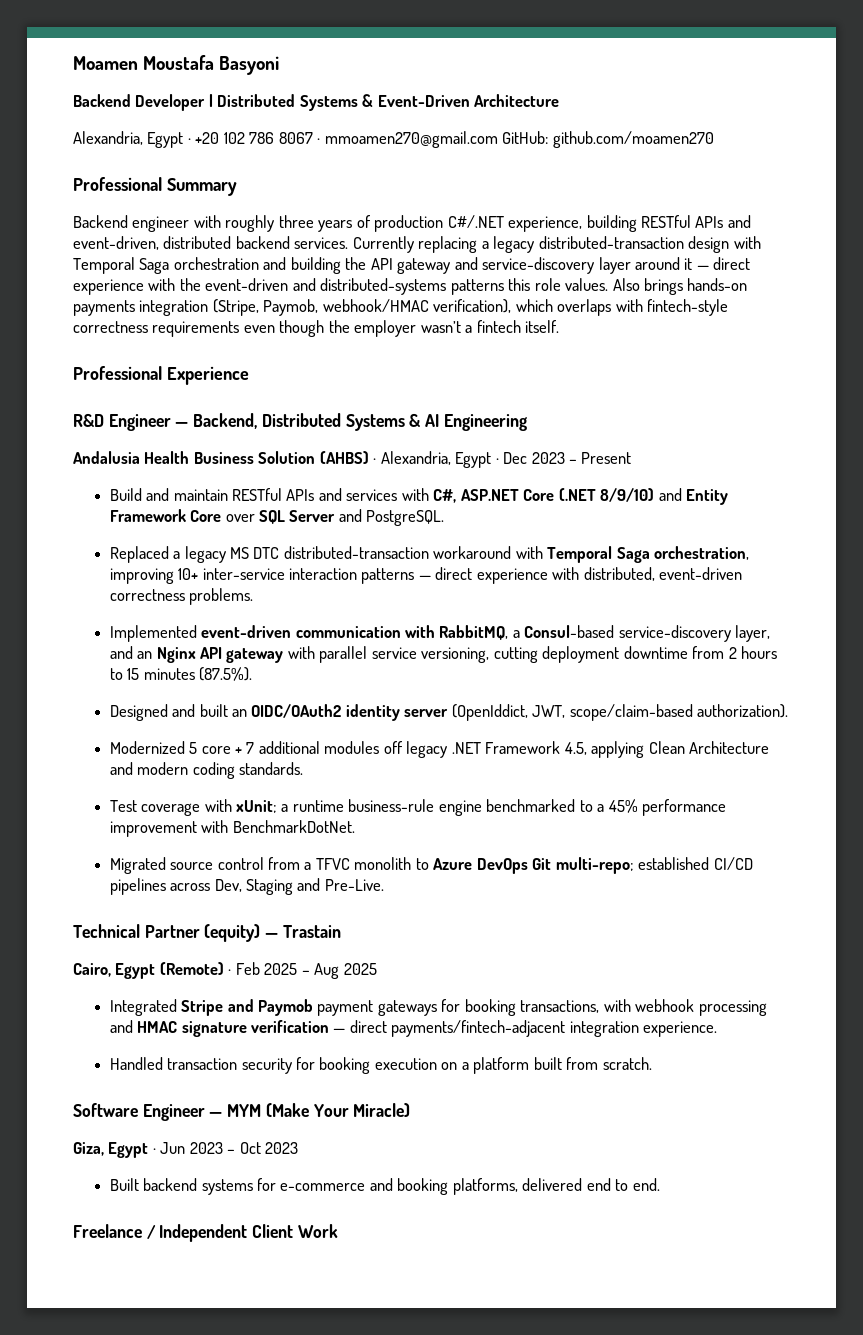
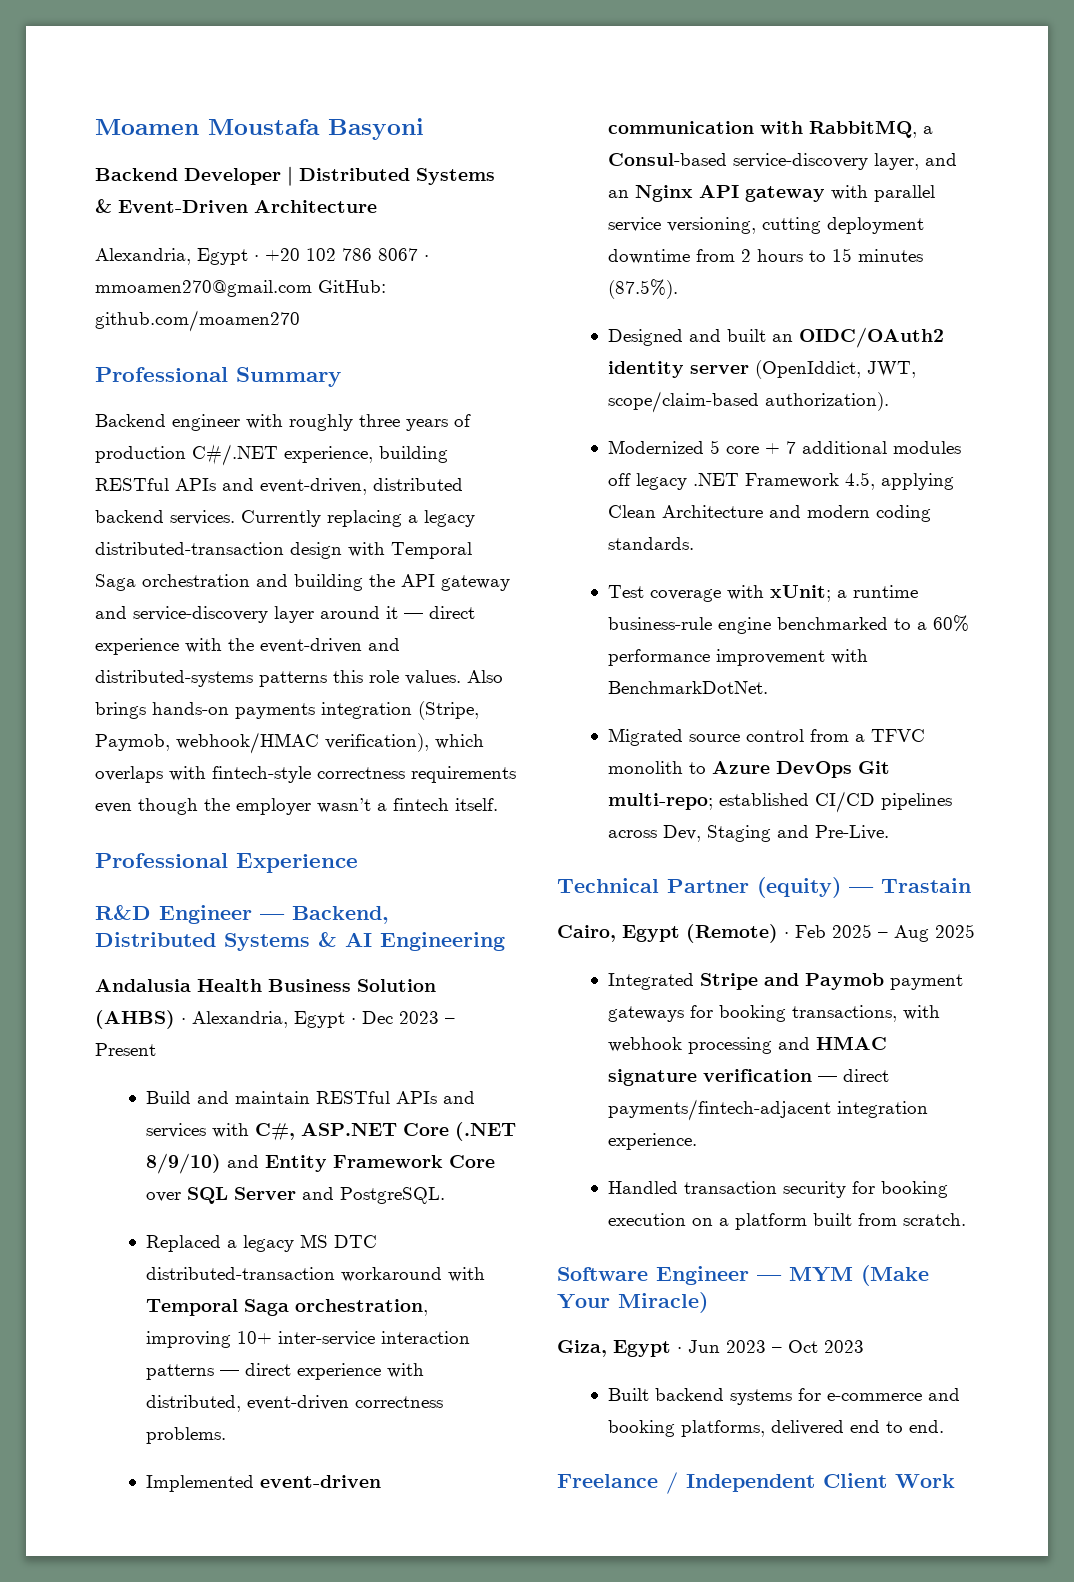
- Test coverage with xUnit; a runtime business-rule engine benchmarked to a 45% performance improvement with BenchmarkDotNet.
+ Test coverage with xUnit; a runtime business-rule engine benchmarked to a 60% performance improvement with BenchmarkDotNet.

